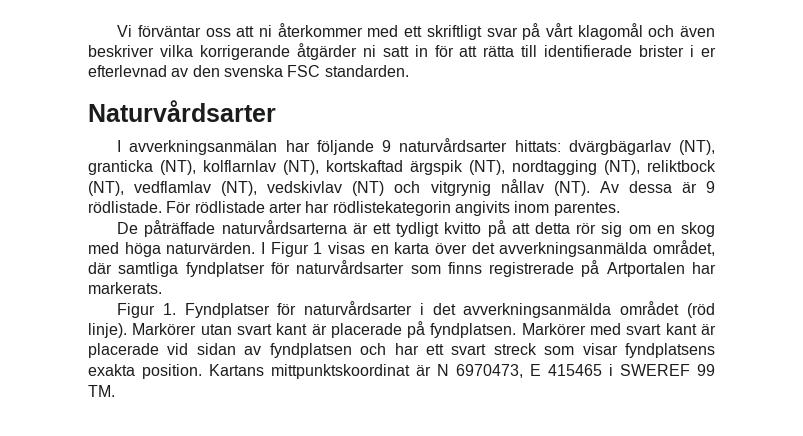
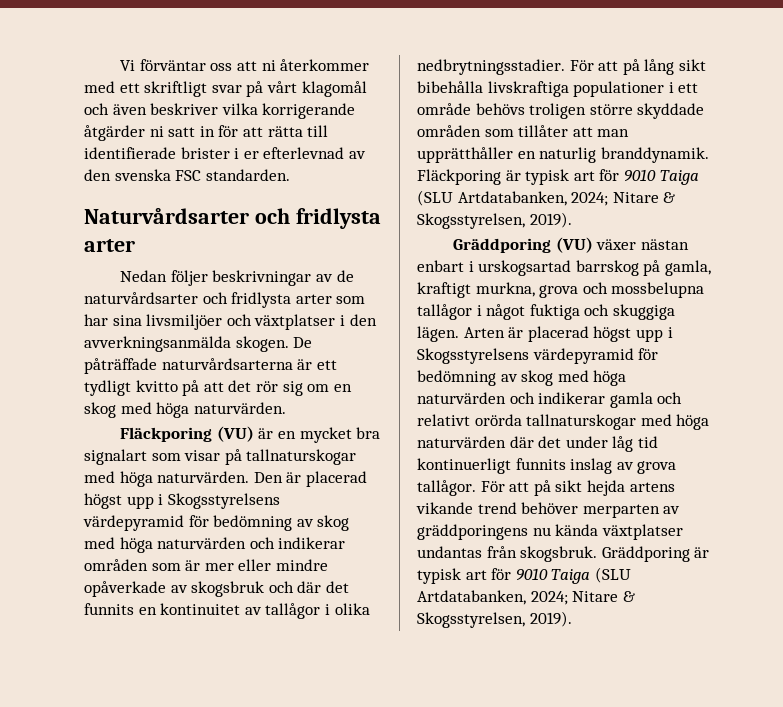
- Naturvårdsarter
- I avverkningsanmälan har följande 9 naturvårdsarter hittats: dvärgbägarlav (NT), granticka (NT), kolflarnlav (NT), kortskaftad ärgspik (NT), nordtagging (NT), reliktbock (NT), vedflamlav (NT), vedskivlav (NT) och vitgrynig nållav (NT). Av dessa är 9 rödlistade. För rödlistade arter har rödlistekategorin angivits inom parentes.
- De påträffade naturvårdsarterna är ett tydligt kvitto på att detta rör sig om en skog med höga naturvärden. I Figur 1 visas en karta över det avverkningsanmälda området, där samtliga fyndplatser för naturvårdsarter som finns registrerade på Artportalen har markerats.
- Figur 1. Fyndplatser för naturvårdsarter i det avverkningsanmälda området (röd linje). Markörer utan svart kant är placerade på fyndplatsen. Markörer med svart kant är placerade vid sidan av fyndplatsen och har ett svart streck som visar fyndplatsens exakta position. Kartans mittpunktskoordinat är N 6970473, E 415465 i SWEREF 99 TM.
+ Naturvårdsarter och fridlysta arter
+ Nedan följer beskrivningar av de naturvårdsarter och fridlysta arter som har sina livsmiljöer och växtplatser i den avverkningsanmälda skogen. De påträffade naturvårdsarterna är ett tydligt kvitto på att det rör sig om en skog med höga naturvärden.
+ Fläckporing (VU) är en mycket bra signalart som visar på tallnaturskogar med höga naturvärden. Den är placerad högst upp i Skogsstyrelsens värdepyramid för bedömning av skog med höga naturvärden och indikerar områden som är mer eller mindre opåverkade av skogsbruk och där det funnits en kontinuitet av tallågor i olika nedbrytningsstadier. För att på lång sikt bibehålla livskraftiga populationer i ett område behövs troligen större skyddade områden som tillåter att man upprätthåller en naturlig branddynamik. Fläckporing är typisk art för 9010 Taiga (SLU Artdatabanken, 2024; Nitare & Skogsstyrelsen, 2019).
+ Gräddporing (VU) växer nästan enbart i urskogsartad barrskog på gamla, kraftigt murkna, grova och mossbelupna tallågor i något fuktiga och skuggiga lägen. Arten är placerad högst upp i Skogsstyrelsens värdepyramid för bedömning av skog med höga naturvärden och indikerar gamla och relativt orörda tallnaturskogar med höga naturvärden där det under låg tid kontinuerligt funnits inslag av grova tallågor. För att på sikt hejda artens vikande trend behöver merparten av gräddporingens nu kända växtplatser undantas från skogsbruk. Gräddporing är typisk art för 9010 Taiga (SLU Artdatabanken, 2024; Nitare & Skogsstyrelsen, 2019).

